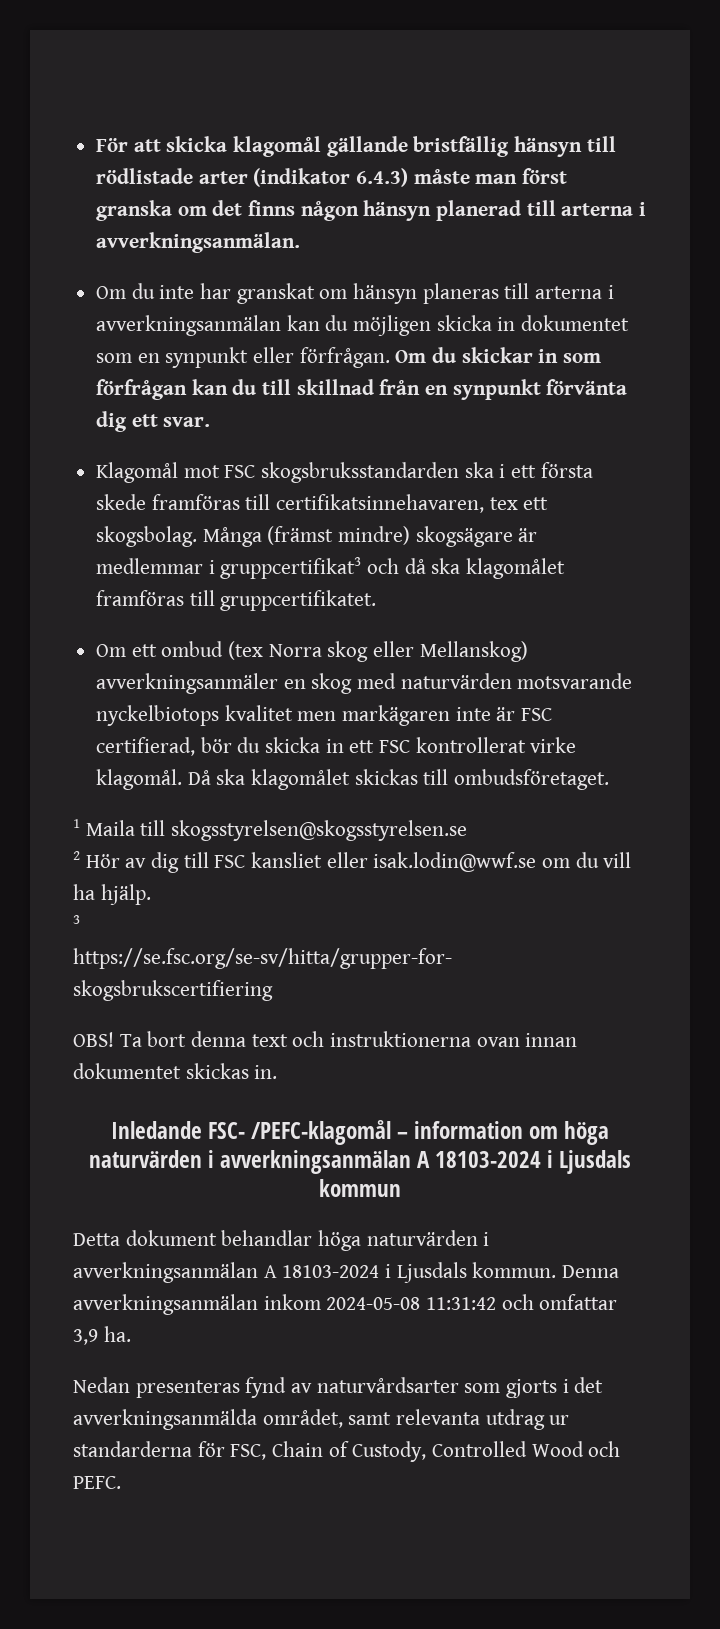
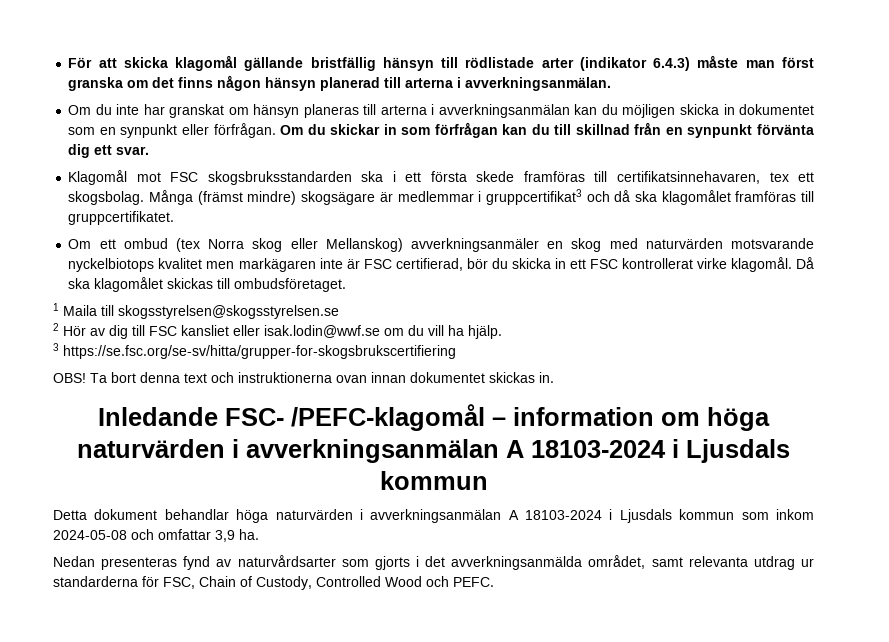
- Detta dokument behandlar höga naturvärden i avverkningsanmälan A 18103-2024 i Ljusdals kommun. Denna avverkningsanmälan inkom 2024-05-08 11:31:42 och omfattar 3,9 ha.
+ Detta dokument behandlar höga naturvärden i avverkningsanmälan A 18103-2024 i Ljusdals kommun som inkom 2024-05-08 och omfattar 3,9 ha.

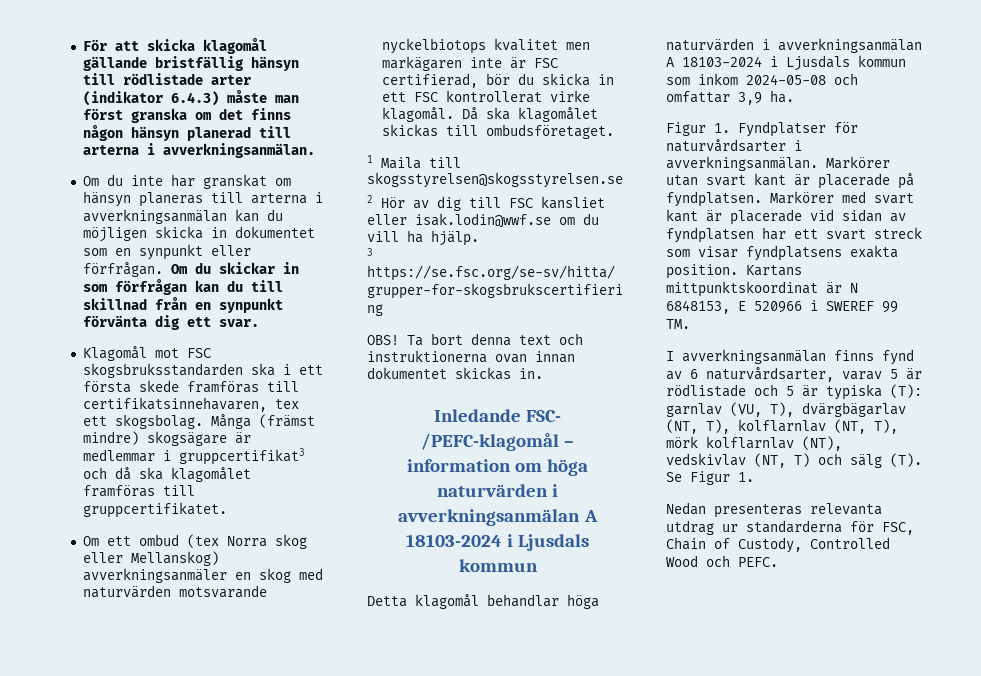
- Detta dokument behandlar höga naturvärden i avverkningsanmälan A 18103-2024 i Ljusdals kommun som inkom 2024-05-08 och omfattar 3,9 ha.
+ Detta klagomål behandlar höga naturvärden i avverkningsanmälan A 18103-2024 i Ljusdals kommun som inkom 2024-05-08 och omfattar 3,9 ha.
- Nedan presenteras fynd av naturvårdsarter som gjorts i det avverkningsanmälda området, samt relevanta utdrag ur standarderna för FSC, Chain of Custody, Controlled Wood och PEFC.
+ Figur 1. Fyndplatser för naturvårdsarter i avverkningsanmälan. Markörer utan svart kant är placerade på fyndplatsen. Markörer med svart kant är placerade vid sidan av fyndplatsen har ett svart streck som visar fyndplatsens exakta position. Kartans mittpunktskoordinat är N 6848153, E 520966 i SWEREF 99 TM.
+ I avverkningsanmälan finns fynd av 6 naturvårdsarter, varav 5 är rödlistade och 5 är typiska (T): garnlav (VU, T), dvärgbägarlav (NT, T), kolflarnlav (NT, T), mörk kolflarnlav (NT), vedskivlav (NT, T) och sälg (T). Se Figur 1.
+ Nedan presenteras relevanta utdrag ur standarderna för FSC, Chain of Custody, Controlled Wood och PEFC.

